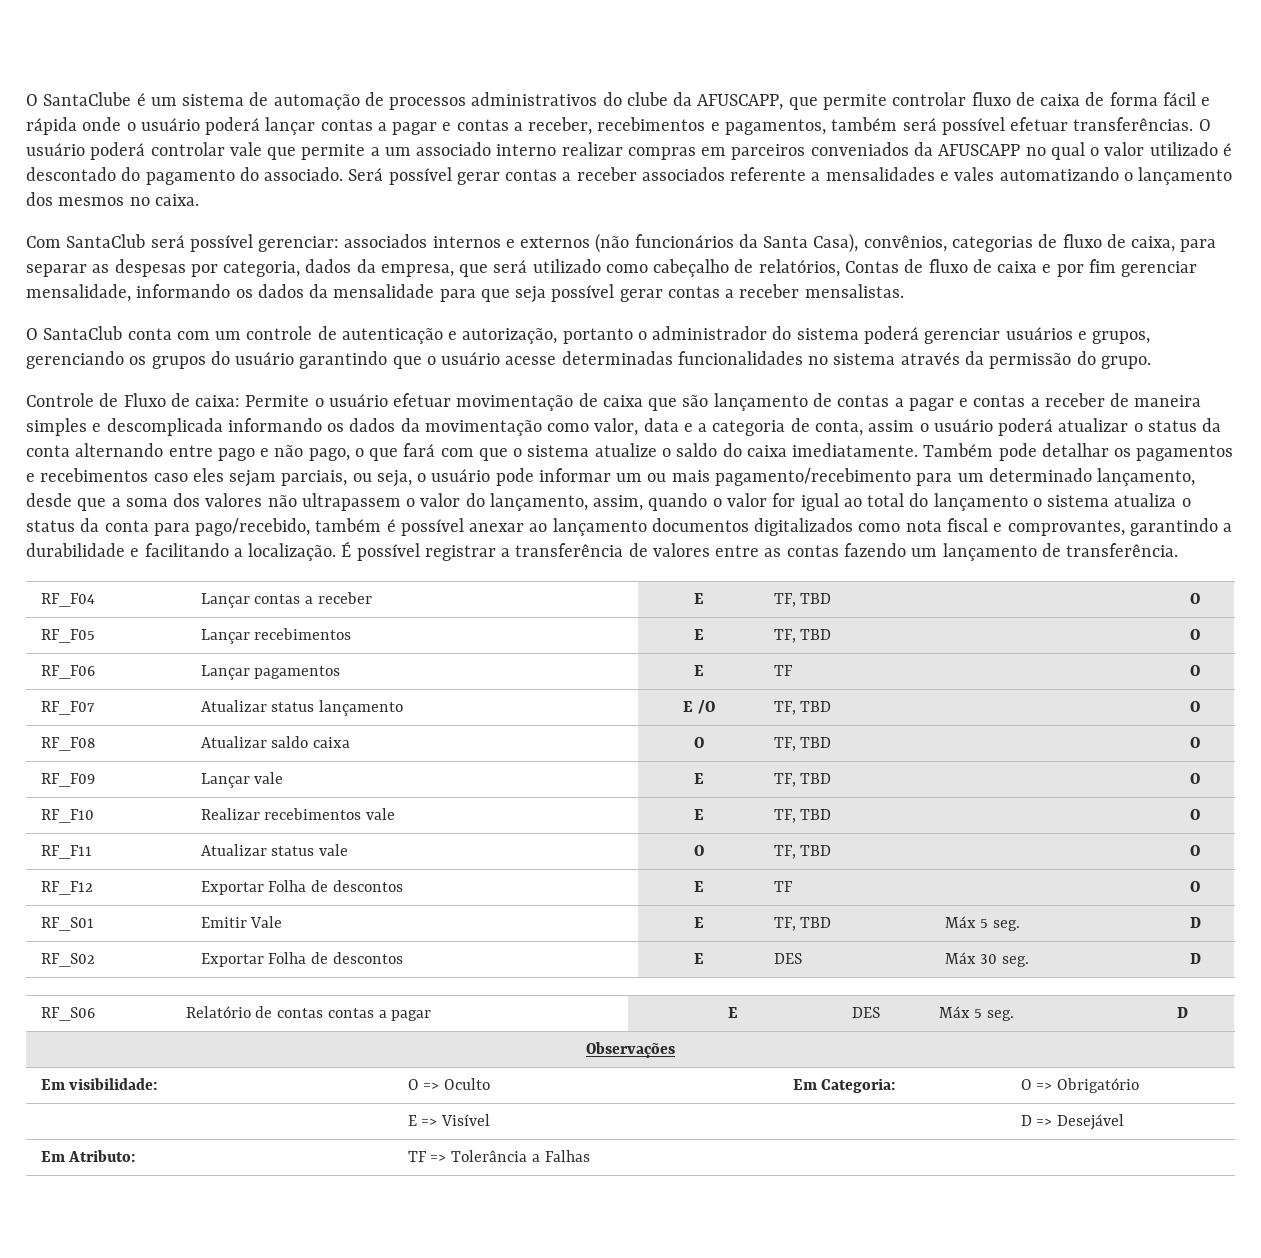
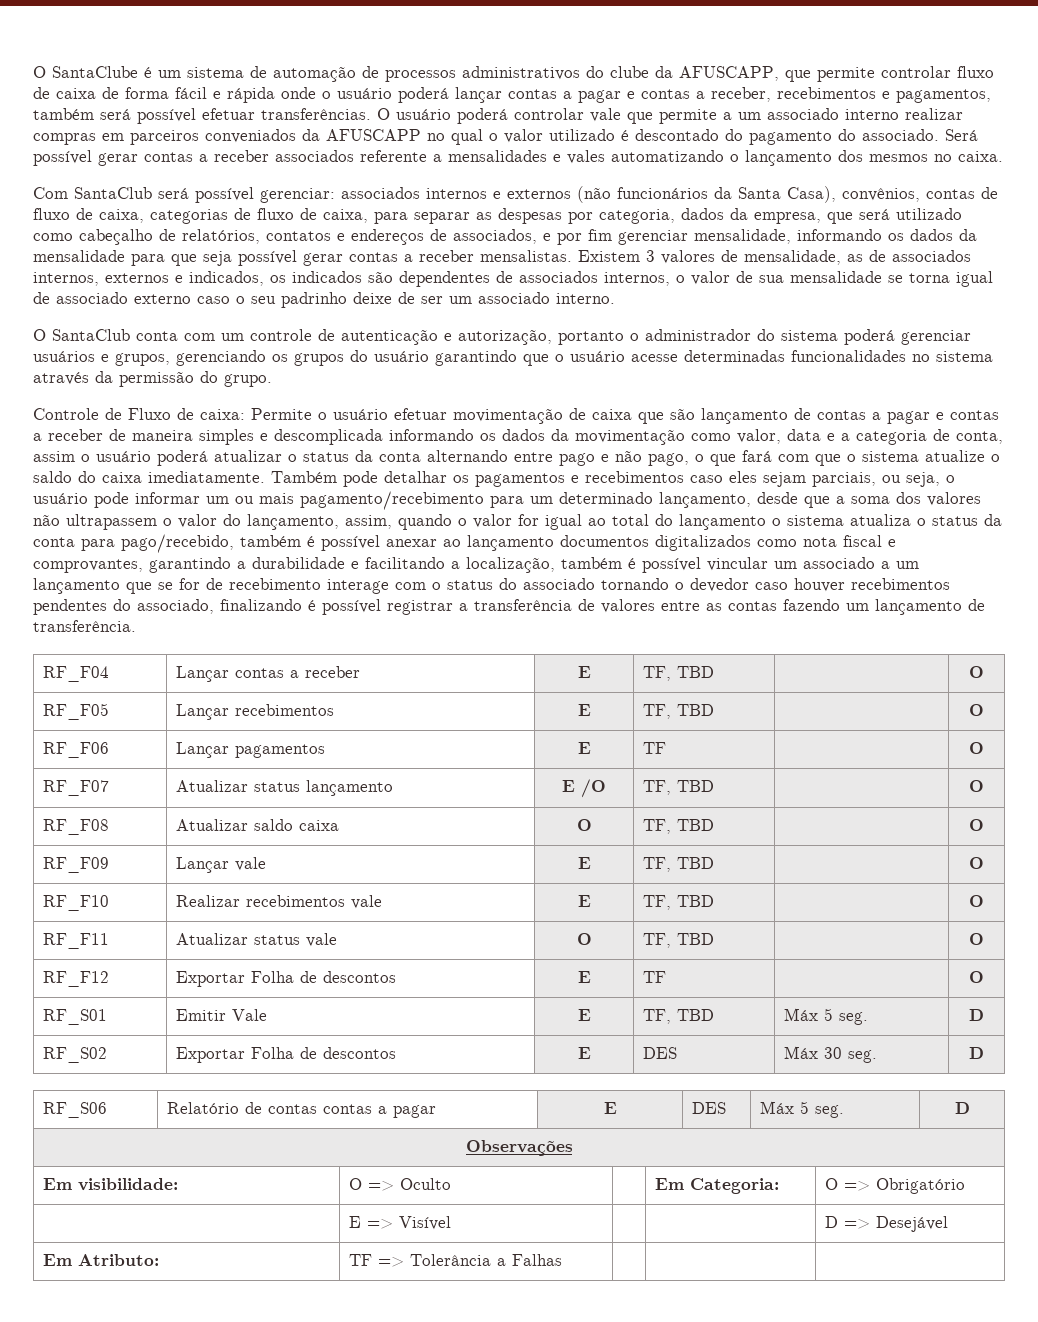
- Com SantaClub será possível gerenciar: associados internos e externos (não funcionários da Santa Casa), convênios, categorias de fluxo de caixa, para separar as despesas por categoria, dados da empresa, que será utilizado como cabeçalho de relatórios, Contas de fluxo de caixa e por fim gerenciar mensalidade, informando os dados da mensalidade para que seja possível gerar contas a receber mensalistas.
+ Com SantaClub será possível gerenciar: associados internos e externos (não funcionários da Santa Casa), convênios, contas de fluxo de caixa, categorias de fluxo de caixa, para separar as despesas por categoria, dados da empresa, que será utilizado como cabeçalho de relatórios, contatos e endereços de associados, e por fim gerenciar mensalidade, informando os dados da mensalidade para que seja possível gerar contas a receber mensalistas. Existem 3 valores de mensalidade, as de associados internos, externos e indicados, os indicados são dependentes de associados internos, o valor de sua mensalidade se torna igual de associado externo caso o seu padrinho deixe de ser um associado interno.
- Também pode detalhar os pagamentos e recebimentos caso eles sejam parciais, ou seja, o usuário pode informar um ou mais pagamento/recebimento para um determinado lançamento, desde que a soma dos valores não ultrapassem o valor do lançamento, assim, quando o valor for igual ao total do lançamento o sistema atualiza o status da conta para pago/recebido, também é possível anexar ao lançamento documentos digitalizados como nota fiscal e comprovantes, garantindo a durabilidade e facilitando a localização. É possível registrar a transferência de valores entre as contas fazendo um lançamento de transferência.
+ Também pode detalhar os pagamentos e recebimentos caso eles sejam parciais, ou seja, o usuário pode informar um ou mais pagamento/recebimento para um determinado lançamento, desde que a soma dos valores não ultrapassem o valor do lançamento, assim, quando o valor for igual ao total do lançamento o sistema atualiza o status da conta para pago/recebido, também é possível anexar ao lançamento documentos digitalizados como nota fiscal e comprovantes, garantindo a durabilidade e facilitando a localização, também é possível vincular um associado a um lançamento que se for de recebimento interage com o status do associado tornando o devedor caso houver recebimentos pendentes do associado, finalizando é possível registrar a transferência de valores entre as contas fazendo um lançamento de transferência.

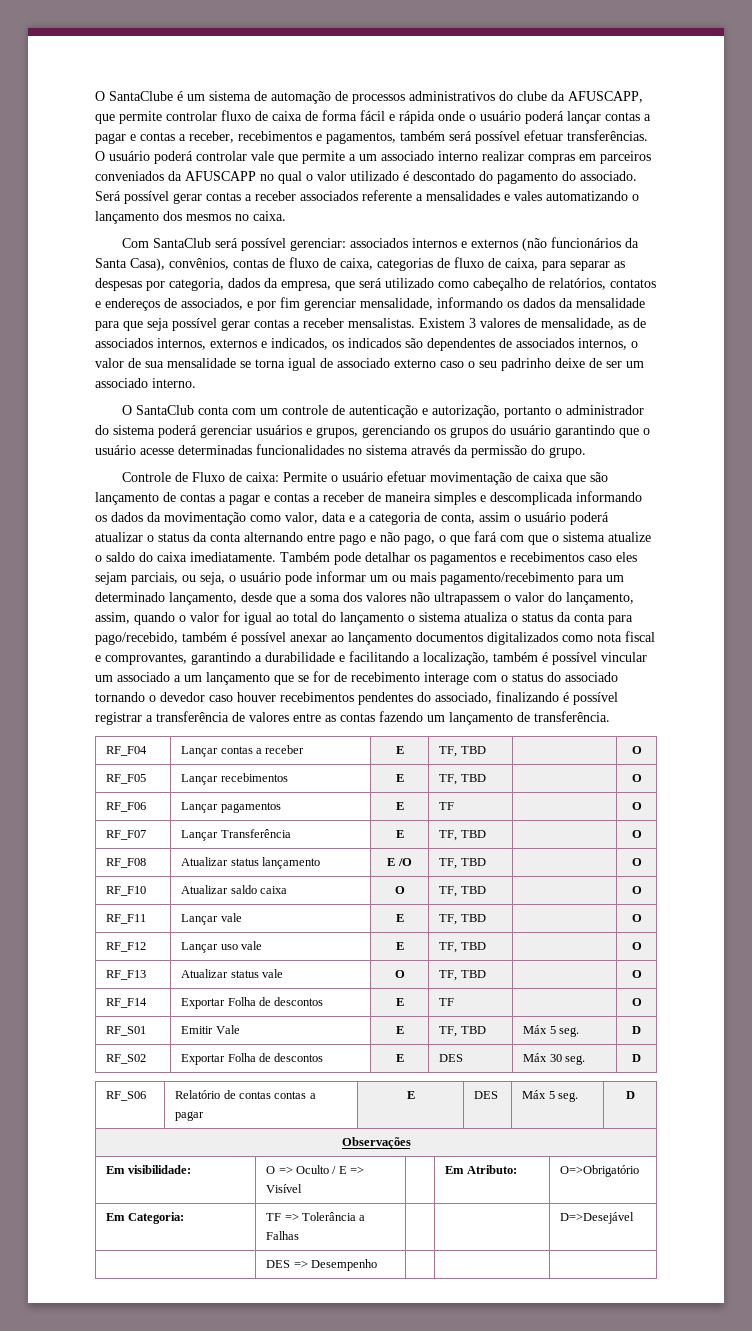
- RF_F07 | Atualizar status lançamento | E /O | TF, TBD | | O
+ RF_F07 | Lançar Transferência | E | TF, TBD | | O
+ RF_F08 | Atualizar status lançamento | E /O | TF, TBD | | O
- RF_F08 | Atualizar saldo caixa | O | TF, TBD | | O
+ RF_F10 | Atualizar saldo caixa | O | TF, TBD | | O
- RF_F09 | Lançar vale | E | TF, TBD | | O
+ RF_F11 | Lançar vale | E | TF, TBD | | O
- RF_F10 | Realizar recebimentos vale | E | TF, TBD | | O
- RF_F11 | Atualizar status vale | O | TF, TBD | | O
+ RF_F12 | Lançar uso vale | E | TF, TBD | | O
+ RF_F13 | Atualizar status vale | O | TF, TBD | | O
- RF_F12 | Exportar Folha de descontos | E | TF | | O
+ RF_F14 | Exportar Folha de descontos | E | TF | | O
- Em visibilidade: | O => Oculto | | Em Categoria: | O => Obrigatório
- | E => Visível | | | D => Desejável
- Em Atributo: | TF => Tolerância a Falhas | | |
+ Em visibilidade: | O => Oculto / E => Visível | | Em Atributo: | O=>Obrigatório
+ Em Categoria: | TF => Tolerância a Falhas | | | D=>Desejável
+ | DES => Desempenho | | |

